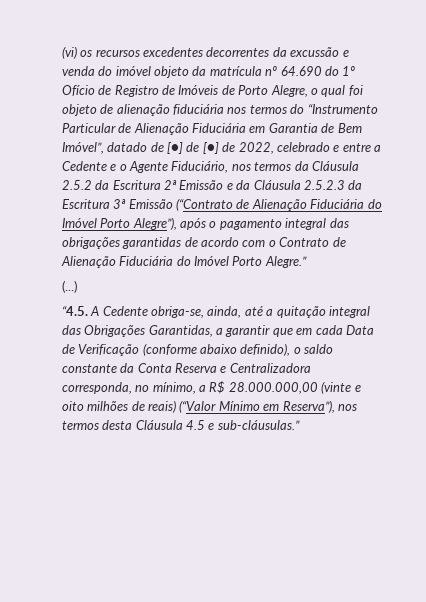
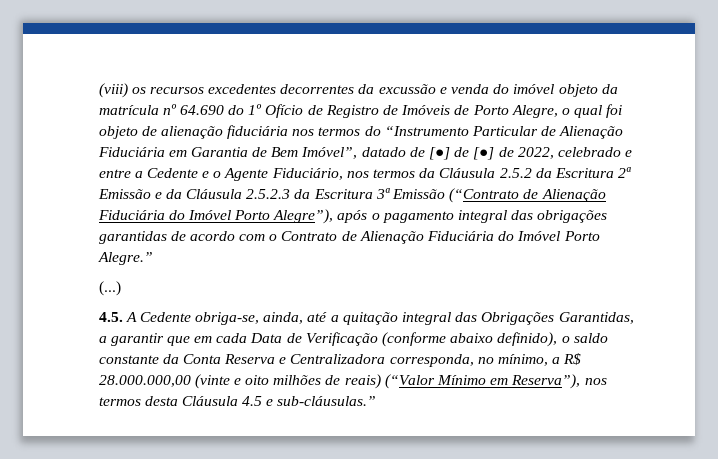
- (vi) os recursos excedentes decorrentes da excussão e venda do imóvel objeto da matrícula nº 64.690 do 1º Ofício de Registro de Imóveis de Porto Alegre, o qual foi objeto de alienação fiduciária nos termos do “Instrumento Particular de Alienação Fiduciária em Garantia de Bem Imóvel”, datado de [●] de [●] de 2022, celebrado e entre a Cedente e o Agente Fiduciário, nos termos da Cláusula 2.5.2 da Escritura 2ª Emissão e da Cláusula 2.5.2.3 da Escritura 3ª Emissão (“Contrato de Alienação Fiduciária do Imóvel Porto Alegre”), após o pagamento integral das obrigações garantidas de acordo com o Contrato de Alienação Fiduciária do Imóvel Porto Alegre.”
+ (viii) os recursos excedentes decorrentes da excussão e venda do imóvel objeto da matrícula nº 64.690 do 1º Ofício de Registro de Imóveis de Porto Alegre, o qual foi objeto de alienação fiduciária nos termos do “Instrumento Particular de Alienação Fiduciária em Garantia de Bem Imóvel”, datado de [●] de [●] de 2022, celebrado e entre a Cedente e o Agente Fiduciário, nos termos da Cláusula 2.5.2 da Escritura 2ª Emissão e da Cláusula 2.5.2.3 da Escritura 3ª Emissão (“Contrato de Alienação Fiduciária do Imóvel Porto Alegre”), após o pagamento integral das obrigações garantidas de acordo com o Contrato de Alienação Fiduciária do Imóvel Porto Alegre.”
- “4.5. A Cedente obriga-se, ainda, até a quitação integral das Obrigações Garantidas, a garantir que em cada Data de Verificação (conforme abaixo definido), o saldo constante da Conta Reserva e Centralizadora corresponda, no mínimo, a R$ 28.000.000,00 (vinte e oito milhões de reais) (“Valor Mínimo em Reserva”), nos termos desta Cláusula 4.5 e sub-cláusulas.”
+ 4.5. A Cedente obriga-se, ainda, até a quitação integral das Obrigações Garantidas, a garantir que em cada Data de Verificação (conforme abaixo definido), o saldo constante da Conta Reserva e Centralizadora corresponda, no mínimo, a R$ 28.000.000,00 (vinte e oito milhões de reais) (“Valor Mínimo em Reserva”), nos termos desta Cláusula 4.5 e sub-cláusulas.”

